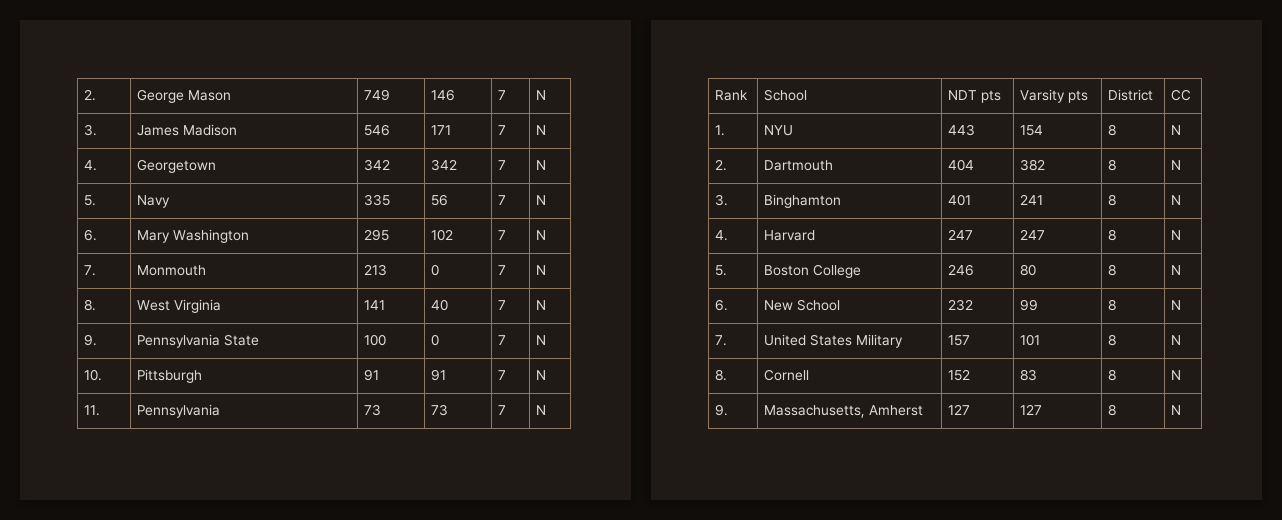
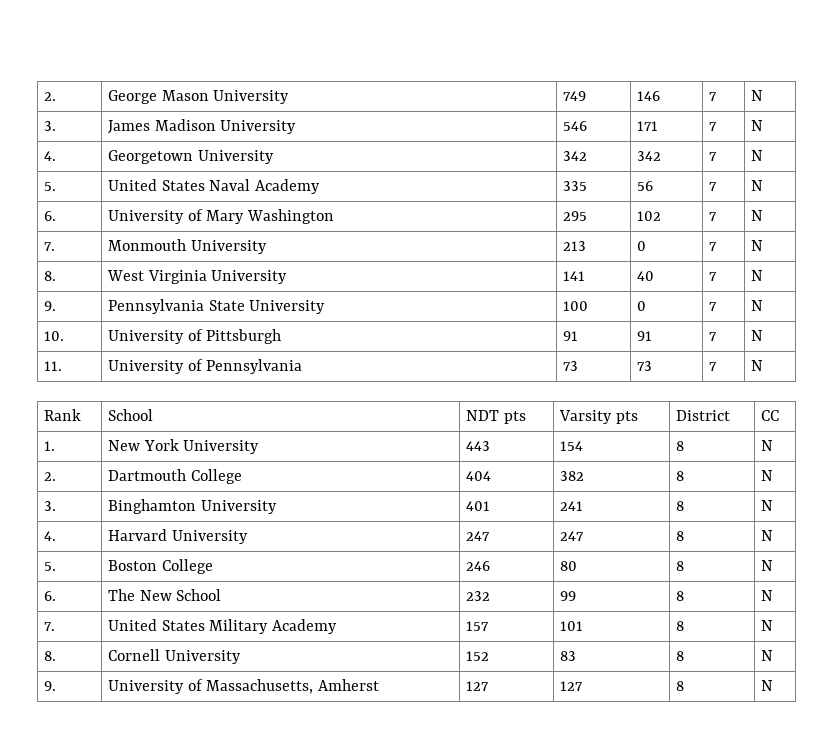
- 2. | George Mason | 749 | 146 | 7 | N
+ 2. | George Mason University | 749 | 146 | 7 | N
- 3. | James Madison | 546 | 171 | 7 | N
+ 3. | James Madison University | 546 | 171 | 7 | N
- 4. | Georgetown | 342 | 342 | 7 | N
+ 4. | Georgetown University | 342 | 342 | 7 | N
- 5. | Navy | 335 | 56 | 7 | N
+ 5. | United States Naval Academy | 335 | 56 | 7 | N
- 6. | Mary Washington | 295 | 102 | 7 | N
+ 6. | University of Mary Washington | 295 | 102 | 7 | N
- 7. | Monmouth | 213 | 0 | 7 | N
+ 7. | Monmouth University | 213 | 0 | 7 | N
- 8. | West Virginia | 141 | 40 | 7 | N
+ 8. | West Virginia University | 141 | 40 | 7 | N
- 9. | Pennsylvania State | 100 | 0 | 7 | N
+ 9. | Pennsylvania State University | 100 | 0 | 7 | N
- 10. | Pittsburgh | 91 | 91 | 7 | N
+ 10. | University of Pittsburgh | 91 | 91 | 7 | N
- 11. | Pennsylvania | 73 | 73 | 7 | N
+ 11. | University of Pennsylvania | 73 | 73 | 7 | N
- 1. | NYU | 443 | 154 | 8 | N
+ 1. | New York University | 443 | 154 | 8 | N
- 2. | Dartmouth | 404 | 382 | 8 | N
+ 2. | Dartmouth College | 404 | 382 | 8 | N
- 3. | Binghamton | 401 | 241 | 8 | N
+ 3. | Binghamton University | 401 | 241 | 8 | N
- 4. | Harvard | 247 | 247 | 8 | N
+ 4. | Harvard University | 247 | 247 | 8 | N
- 6. | New School | 232 | 99 | 8 | N
+ 6. | The New School | 232 | 99 | 8 | N
- 7. | United States Military | 157 | 101 | 8 | N
+ 7. | United States Military Academy | 157 | 101 | 8 | N
- 8. | Cornell | 152 | 83 | 8 | N
+ 8. | Cornell University | 152 | 83 | 8 | N
- 9. | Massachusetts, Amherst | 127 | 127 | 8 | N
+ 9. | University of Massachusetts, Amherst | 127 | 127 | 8 | N

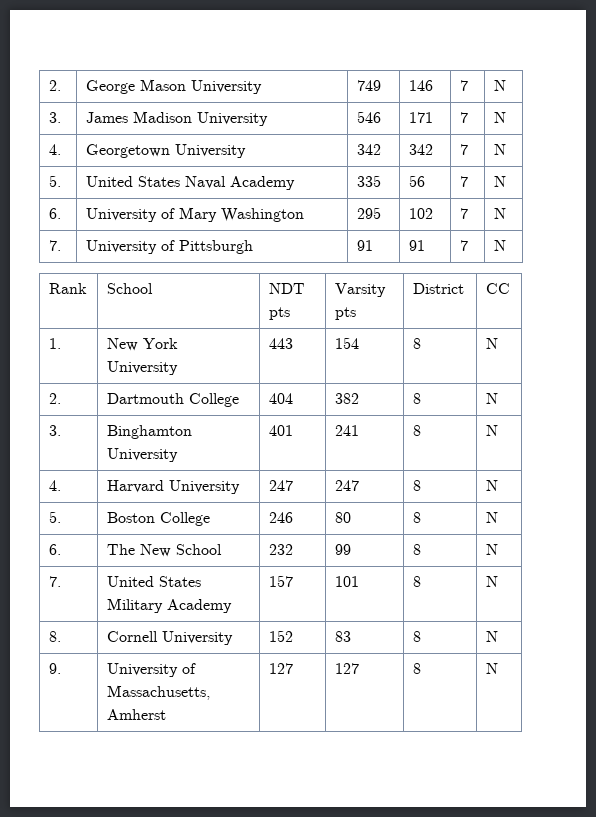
- 7. | Monmouth University | 213 | 0 | 7 | N
- 8. | West Virginia University | 141 | 40 | 7 | N
- 9. | Pennsylvania State University | 100 | 0 | 7 | N
- 10. | University of Pittsburgh | 91 | 91 | 7 | N
+ 7. | University of Pittsburgh | 91 | 91 | 7 | N
- 11. | University of Pennsylvania | 73 | 73 | 7 | N

